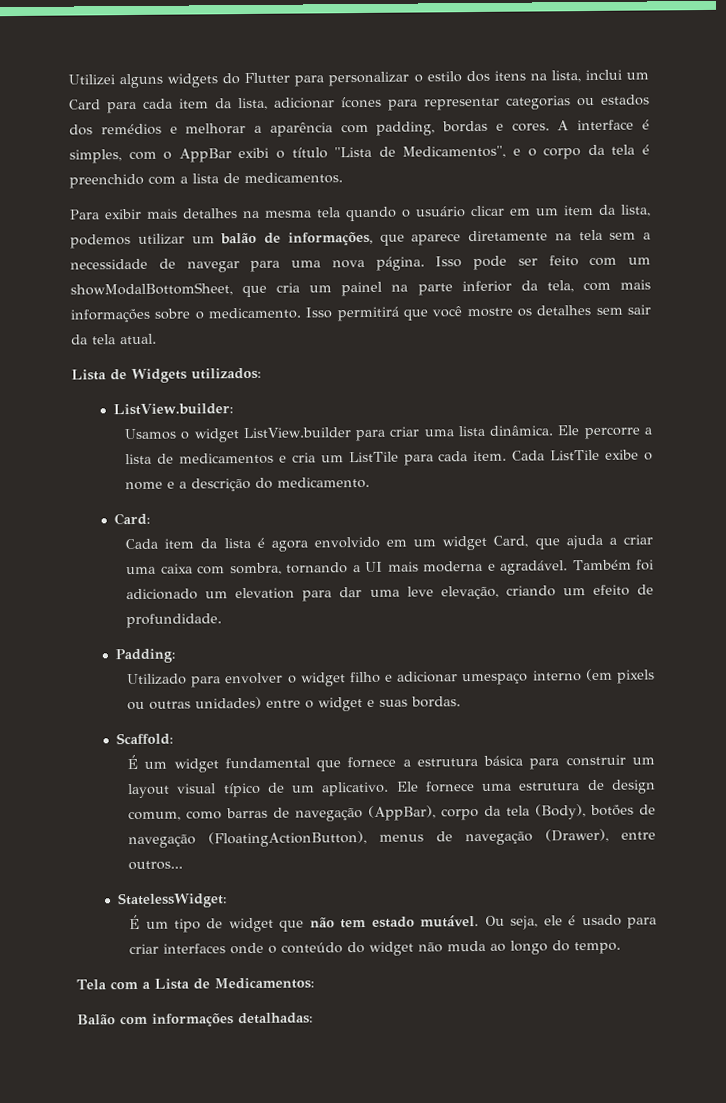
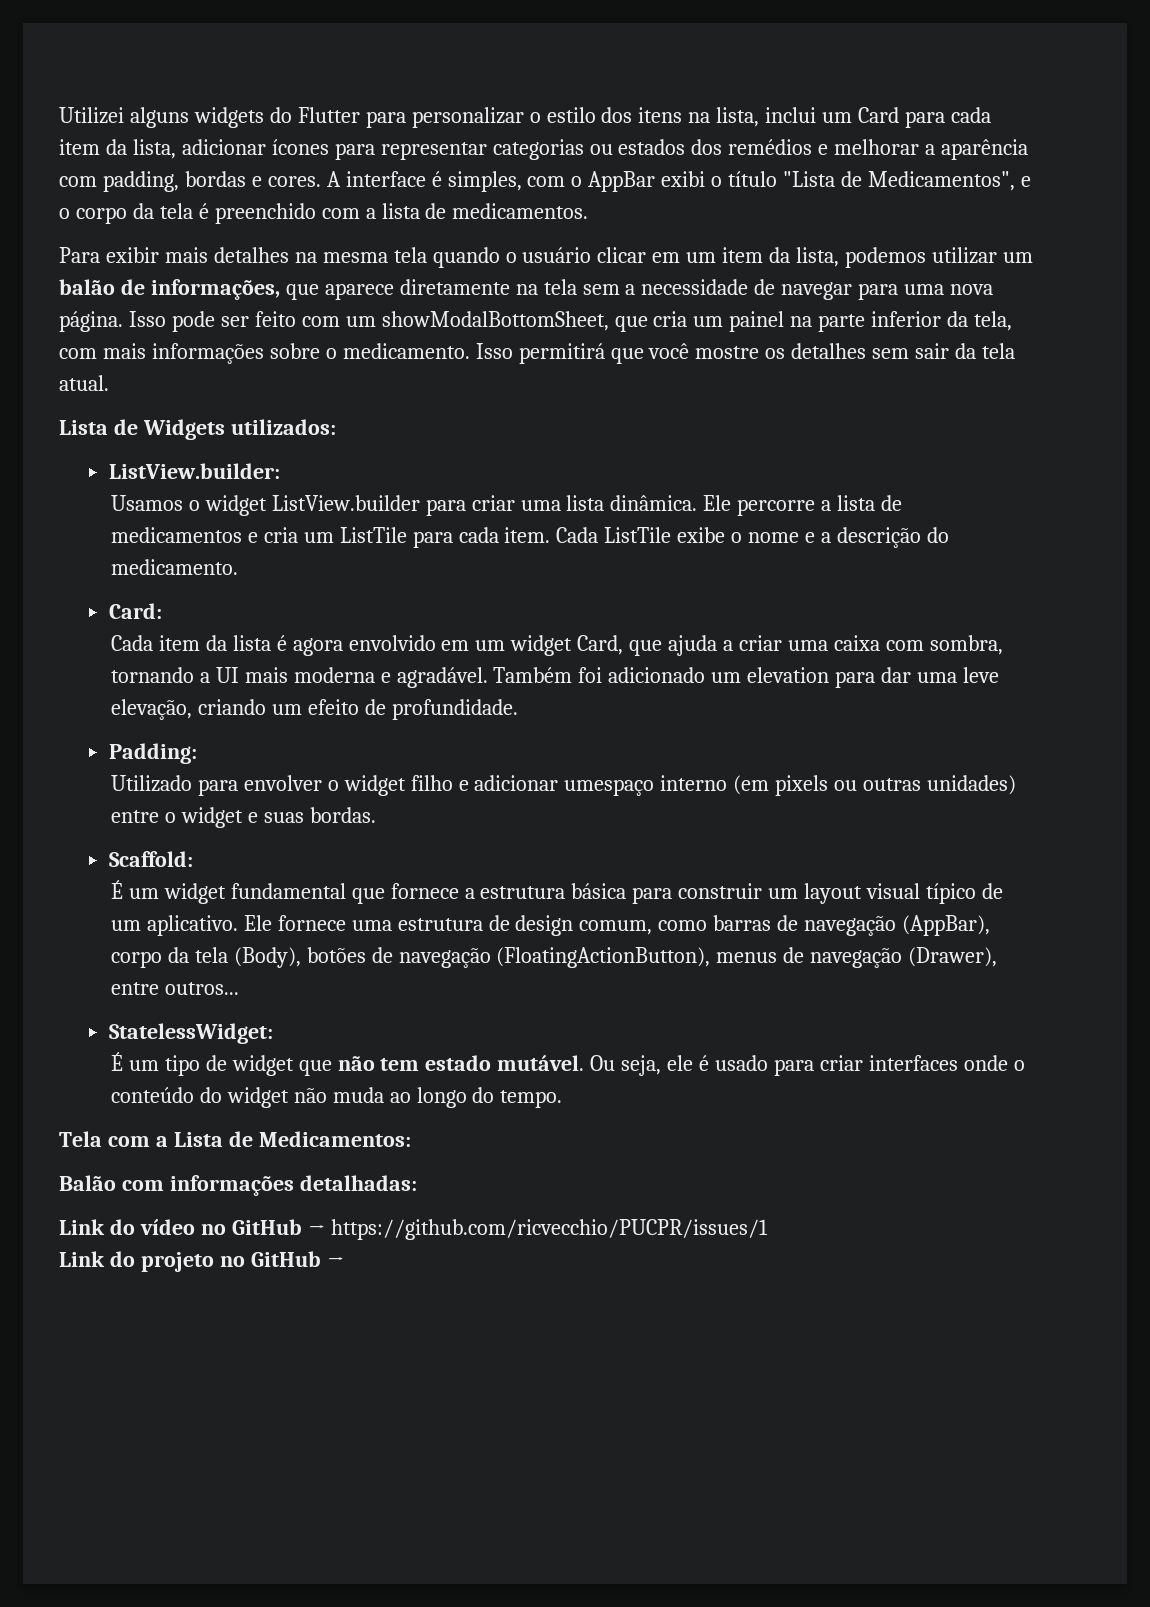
+ Link do vídeo no GitHub → https://github.com/ricvecchio/PUCPR/issues/1
+ Link do projeto no GitHub →

